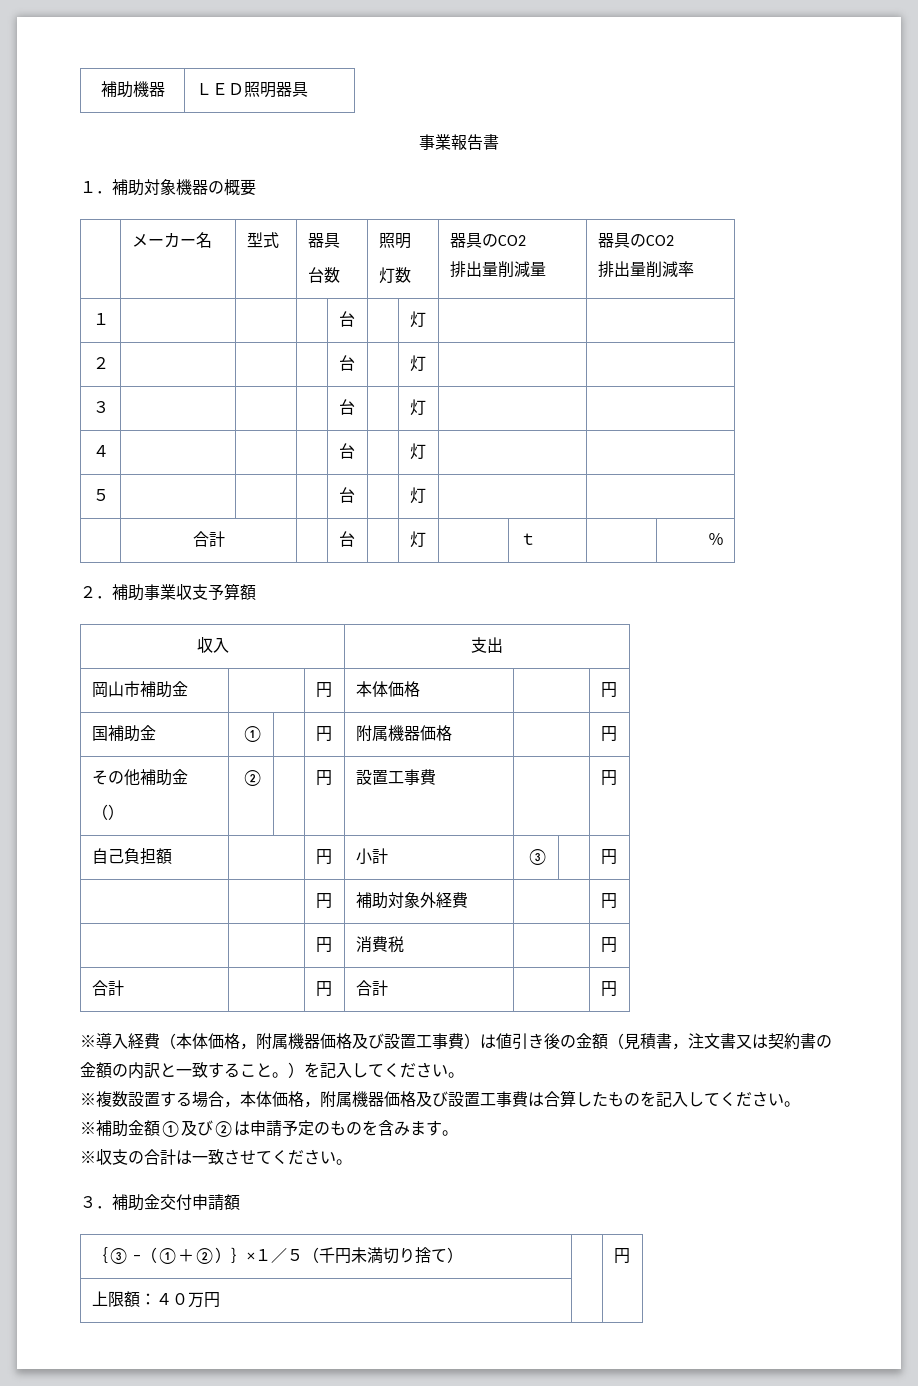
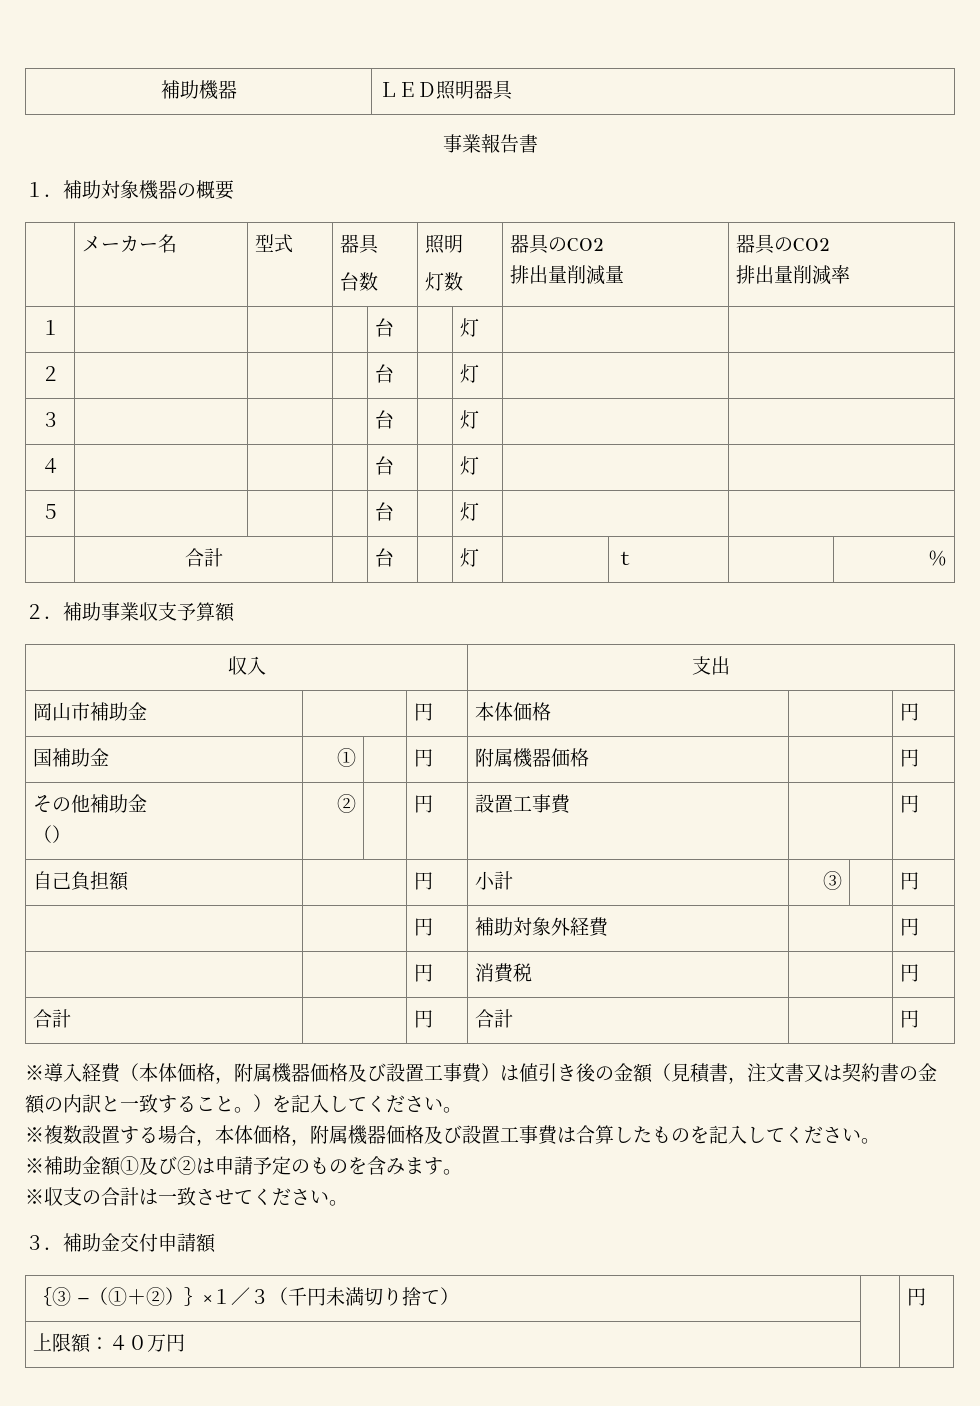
- ｛③ −（①＋②）｝×１／５（千円未満切り捨て） | | 円
+ ｛③ −（①＋②）｝×１／３（千円未満切り捨て） | | 円

